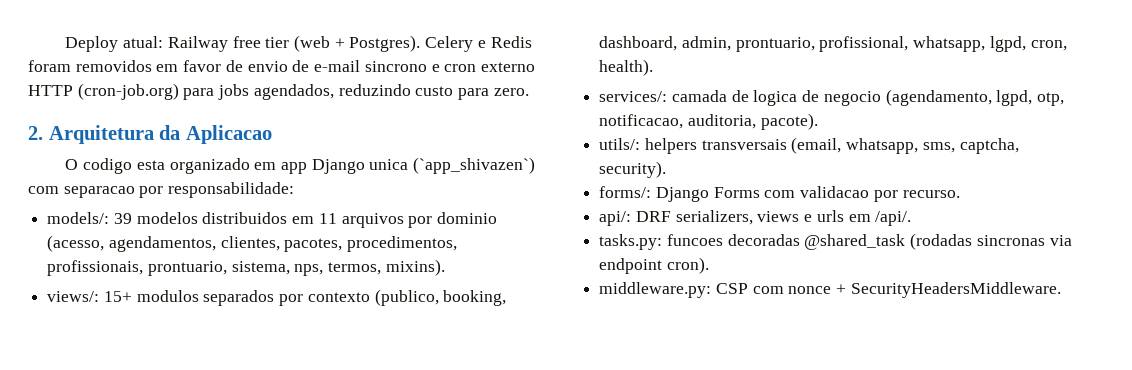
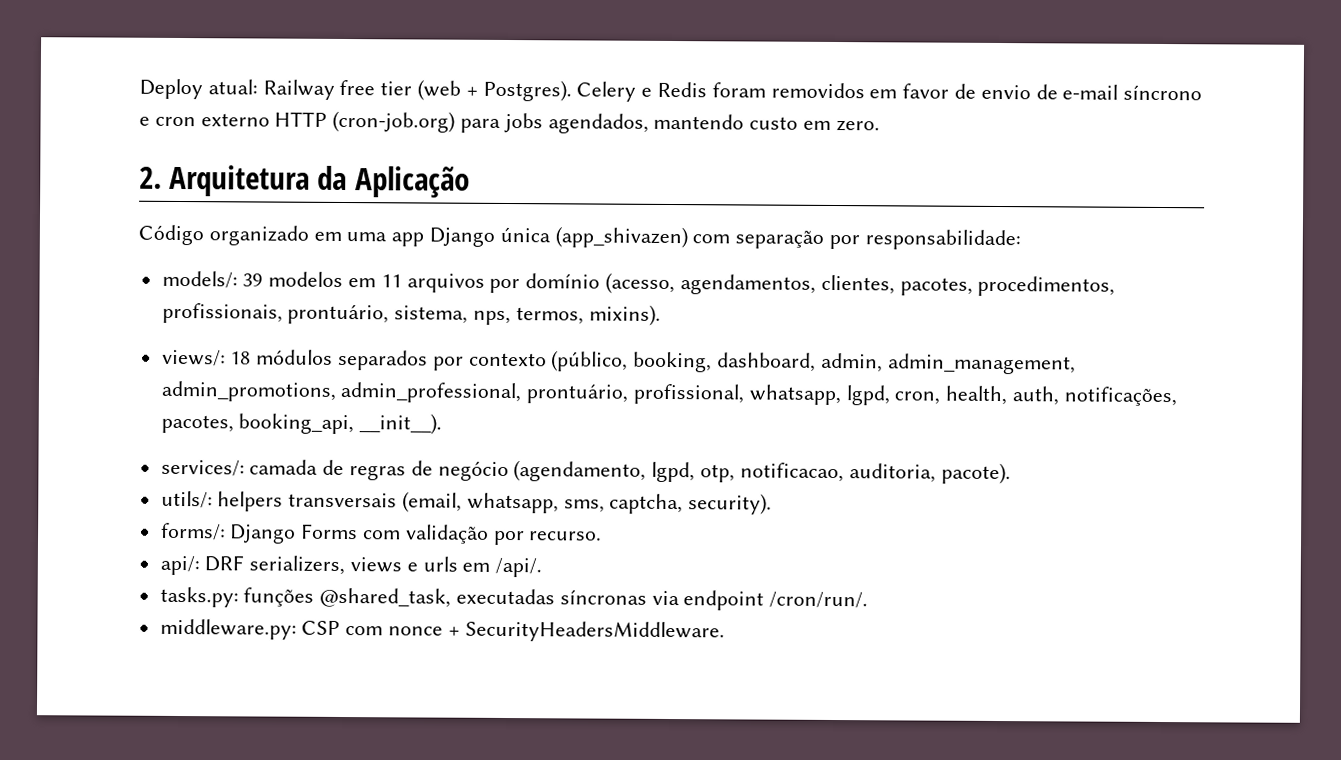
- Celery e Redis foram removidos em favor de envio de e-mail sincrono e cron externo HTTP (cron-job.org) para jobs agendados, reduzindo custo para zero.
+ Celery e Redis foram removidos em favor de envio de e-mail síncrono e cron externo HTTP (cron-job.org) para jobs agendados, mantendo custo em zero.
- 2. Arquitetura da Aplicacao
- O codigo esta organizado em app Django unica (`app_shivazen`) com separacao por responsabilidade:
+ 2. Arquitetura da Aplicação
+ Código organizado em uma app Django única (app_shivazen) com separação por responsabilidade:
- models/: 39 modelos distribuidos em 11 arquivos por dominio (acesso, agendamentos, clientes, pacotes, procedimentos, profissionais, prontuario, sistema, nps, termos, mixins).
+ models/: 39 modelos em 11 arquivos por domínio (acesso, agendamentos, clientes, pacotes, procedimentos, profissionais, prontuário, sistema, nps, termos, mixins).
- views/: 15+ modulos separados por contexto (publico, booking, dashboard, admin, prontuario, profissional, whatsapp, lgpd, cron, health).
+ views/: 18 módulos separados por contexto (público, booking, dashboard, admin, admin_management, admin_promotions, admin_professional, prontuário, profissional, whatsapp, lgpd, cron, health, auth, notificações, pacotes, booking_api, __init__).
- services/: camada de logica de negocio (agendamento, lgpd, otp, notificacao, auditoria, pacote).
+ services/: camada de regras de negócio (agendamento, lgpd, otp, notificacao, auditoria, pacote).
- forms/: Django Forms com validacao por recurso.
+ forms/: Django Forms com validação por recurso.
- tasks.py: funcoes decoradas @shared_task (rodadas sincronas via endpoint cron).
+ tasks.py: funções @shared_task, executadas síncronas via endpoint /cron/run/.

